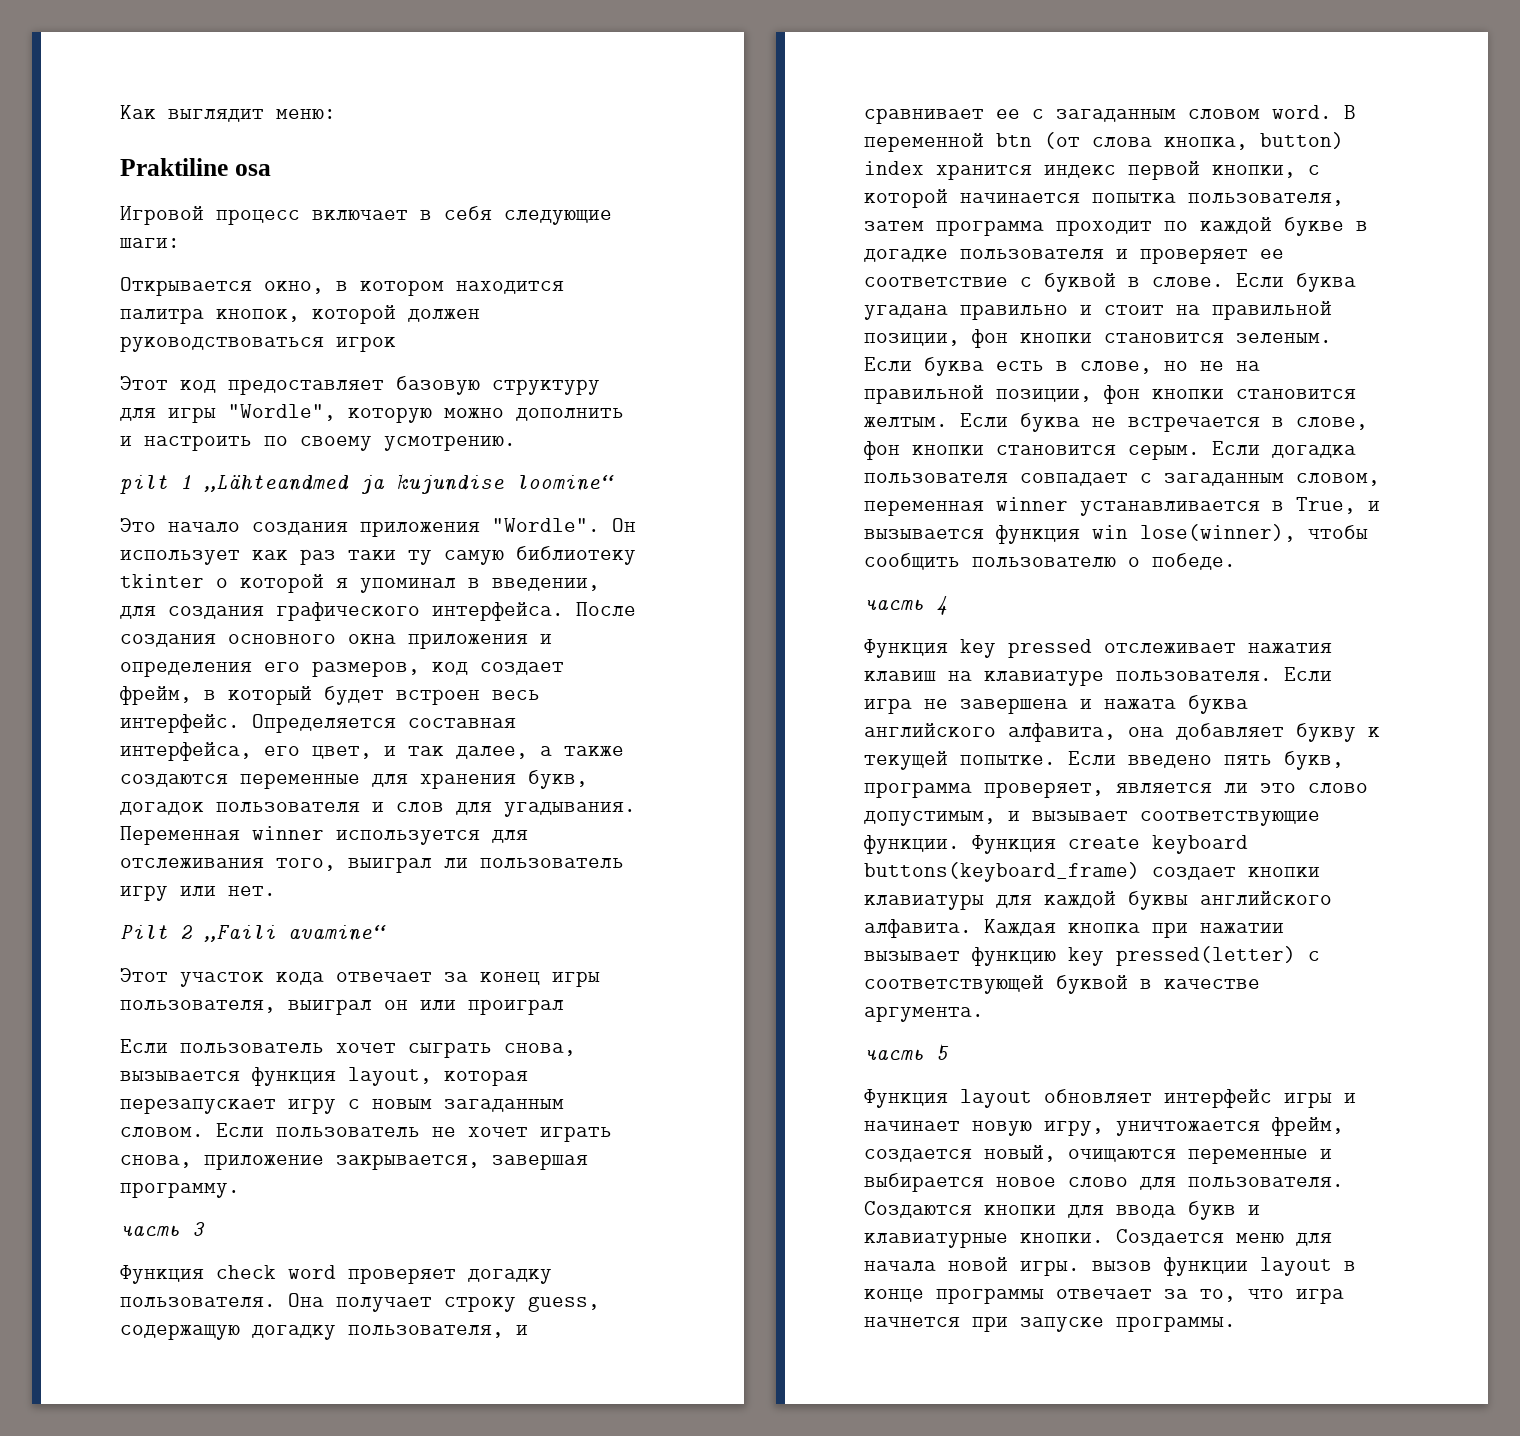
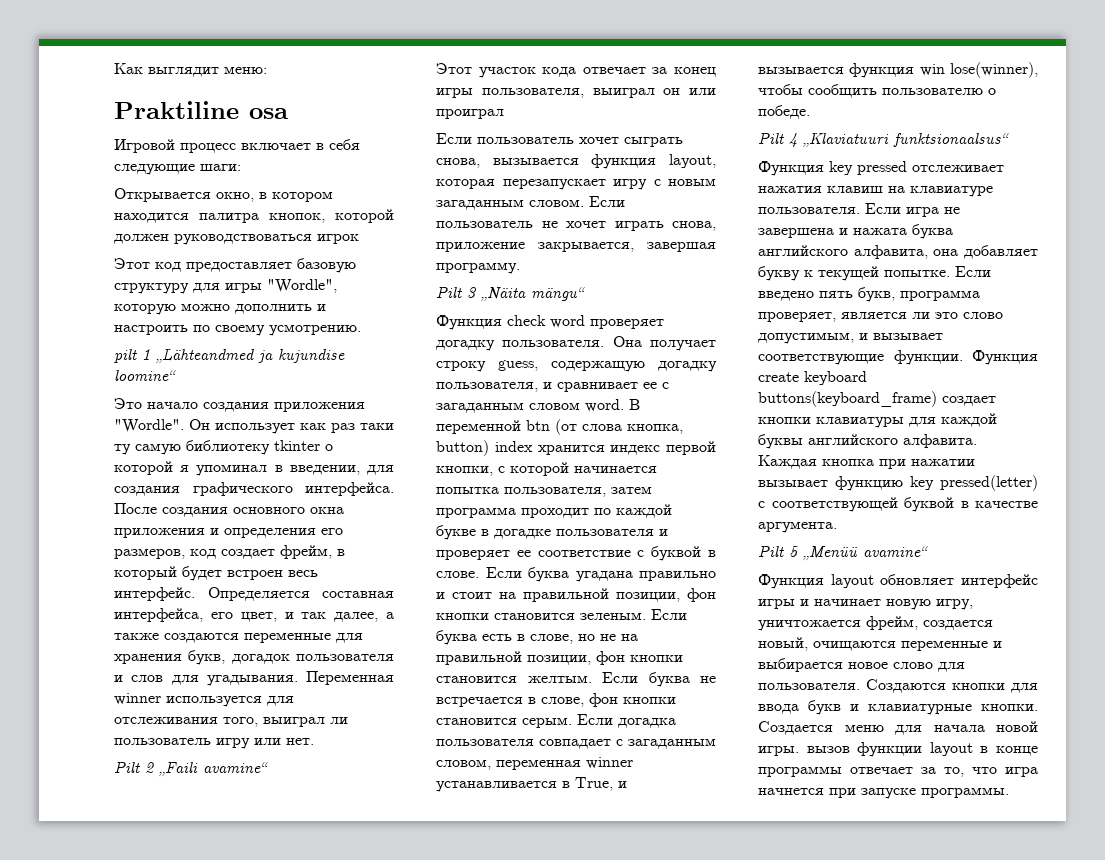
- часть 3
+ Pilt 3 „Näita mängu“
- часть 4
+ Pilt 4 „Klaviatuuri funktsionaalsus“
- часть 5
+ Pilt 5 „Menüü avamine“

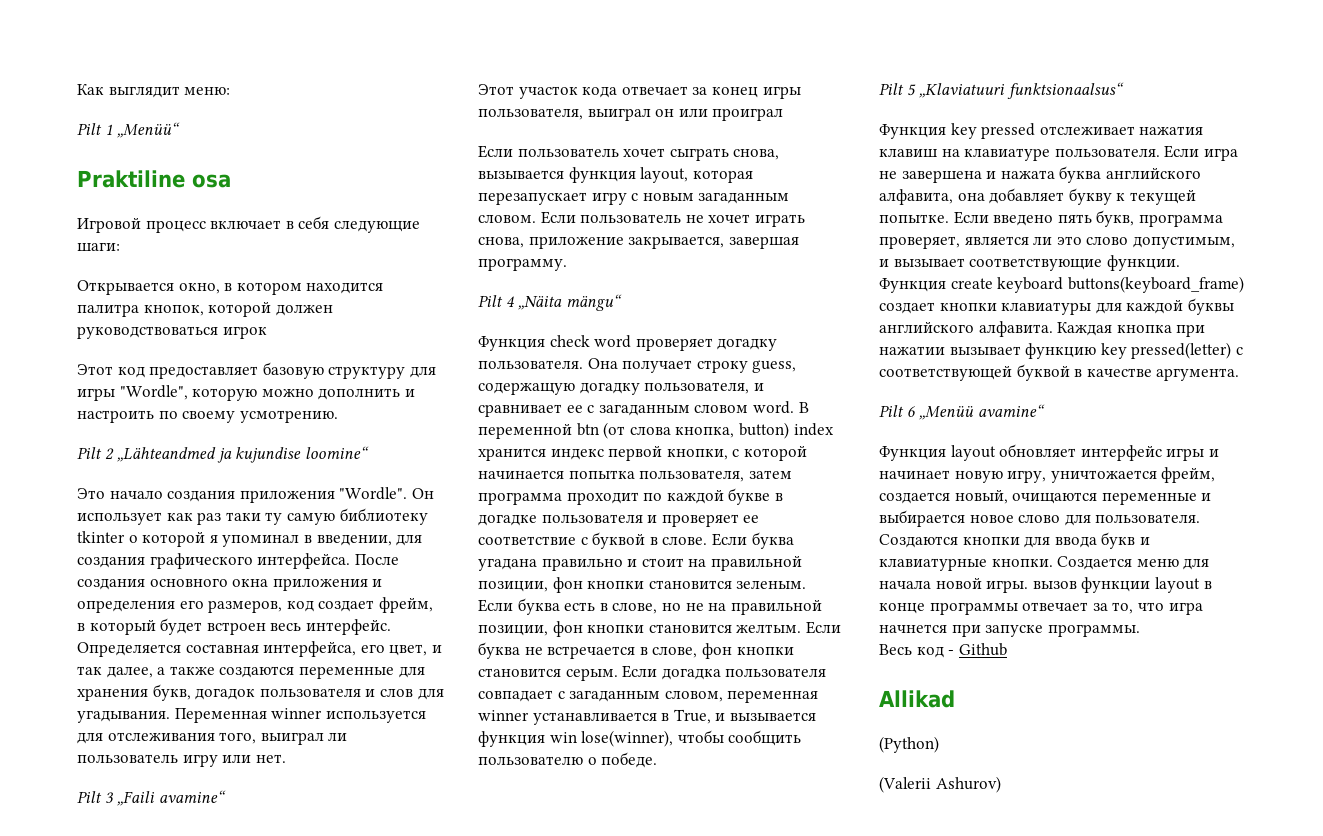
+ Pilt 1 „Menüü“
- pilt 1 „Lähteandmed ja kujundise loomine“
+ Pilt 2 „Lähteandmed ja kujundise loomine“
- Pilt 2 „Faili avamine“
+ Pilt 3 „Faili avamine“
- Pilt 3 „Näita mängu“
+ Pilt 4 „Näita mängu“
- Pilt 4 „Klaviatuuri funktsionaalsus“
+ Pilt 5 „Klaviatuuri funktsionaalsus“
- Pilt 5 „Menüü avamine“
+ Pilt 6 „Menüü avamine“
+ Весь код - Github
+ Allikad
+ (Python)
+ (Valerii Ashurov)

